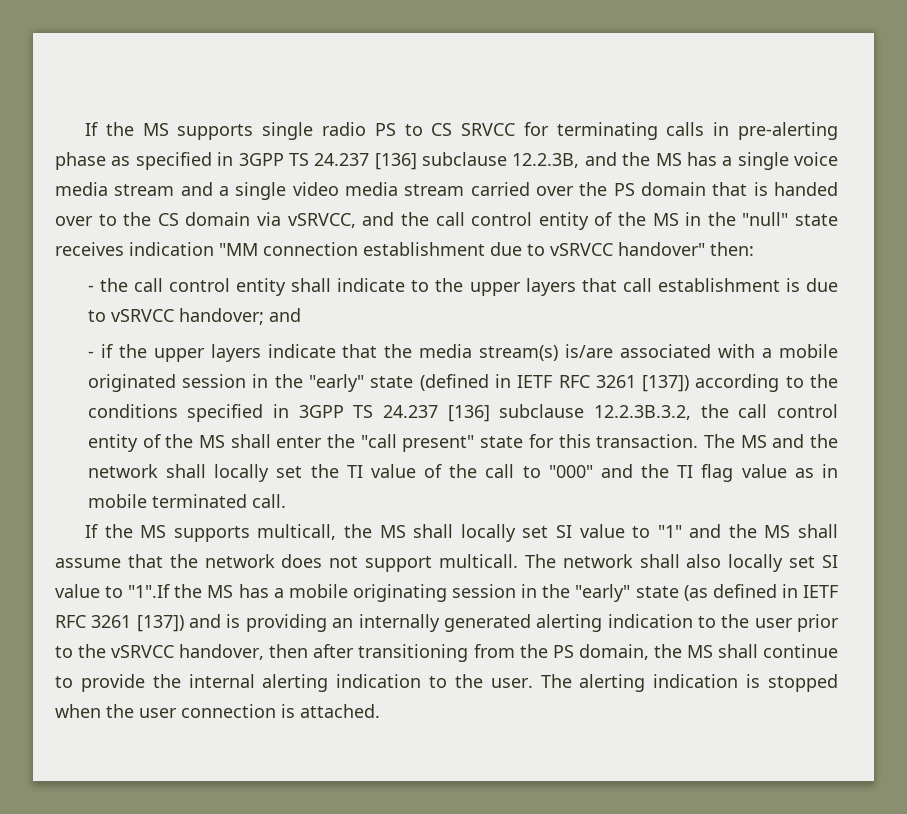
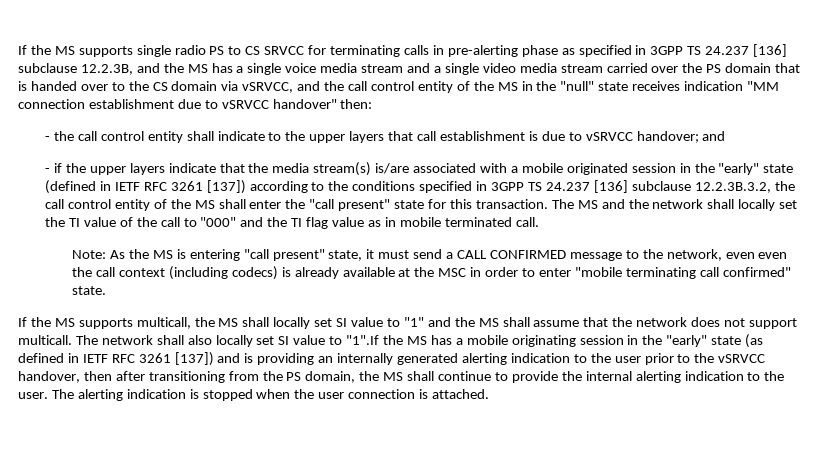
+ Note: As the MS is entering "call present" state, it must send a CALL CONFIRMED message to the network, even even the call context (including codecs) is already available at the MSC in order to enter "mobile terminating call confirmed" state.

